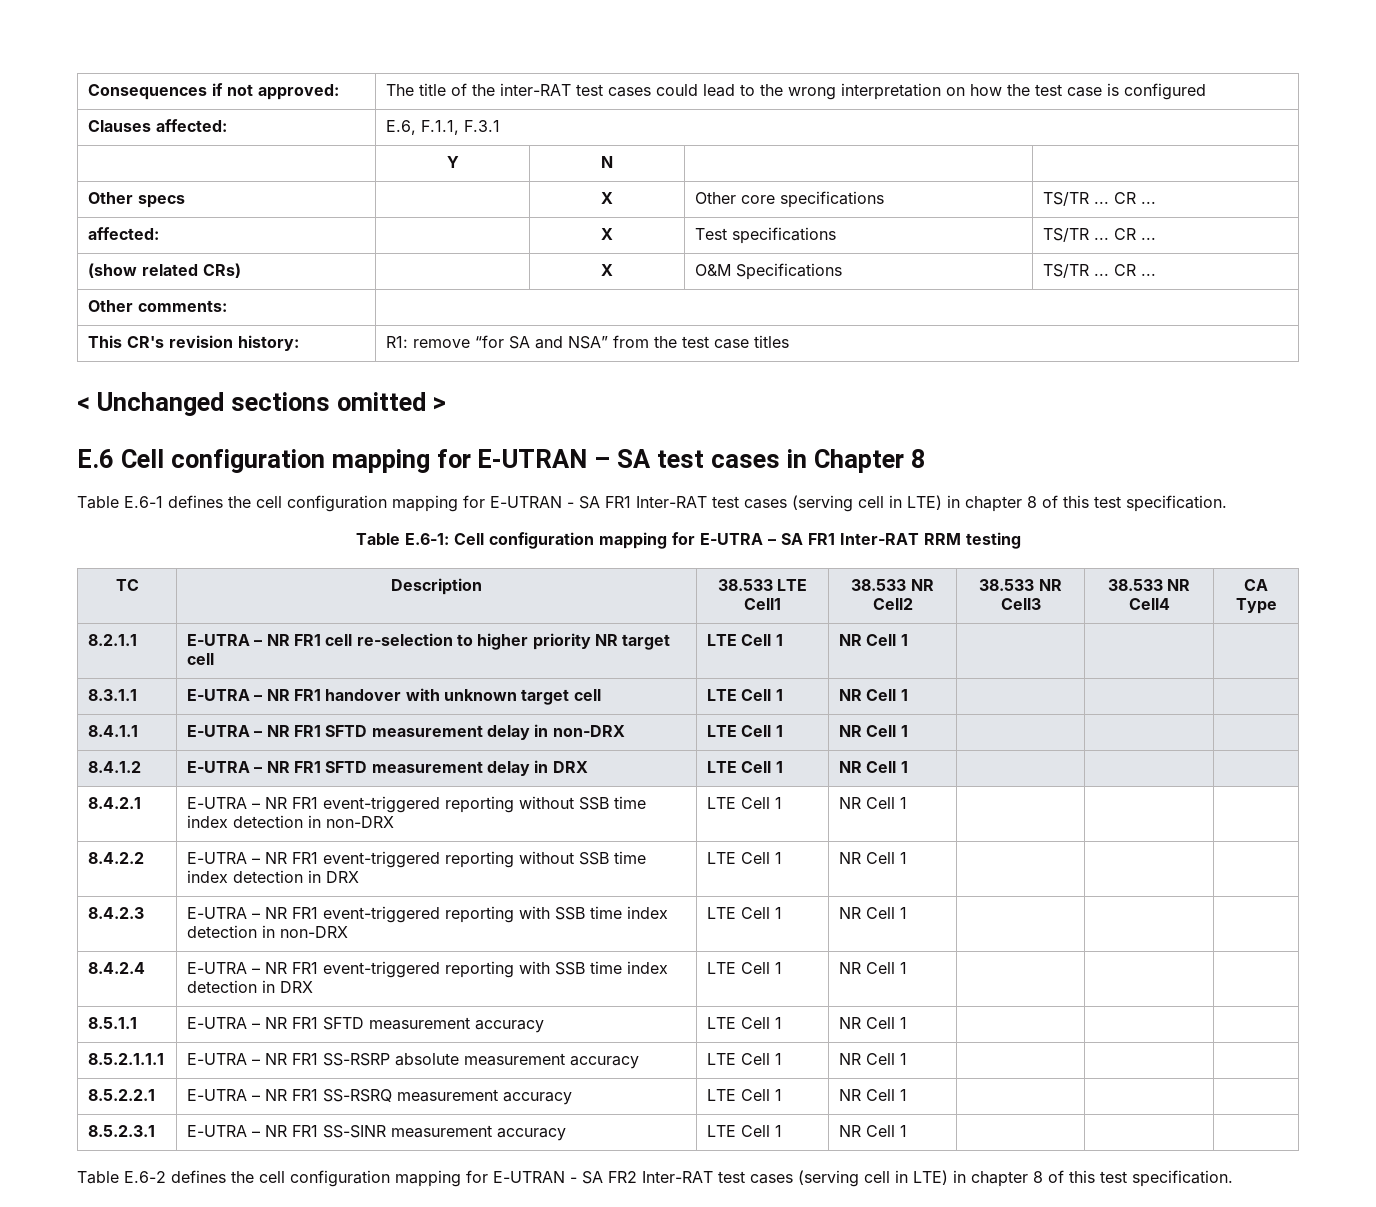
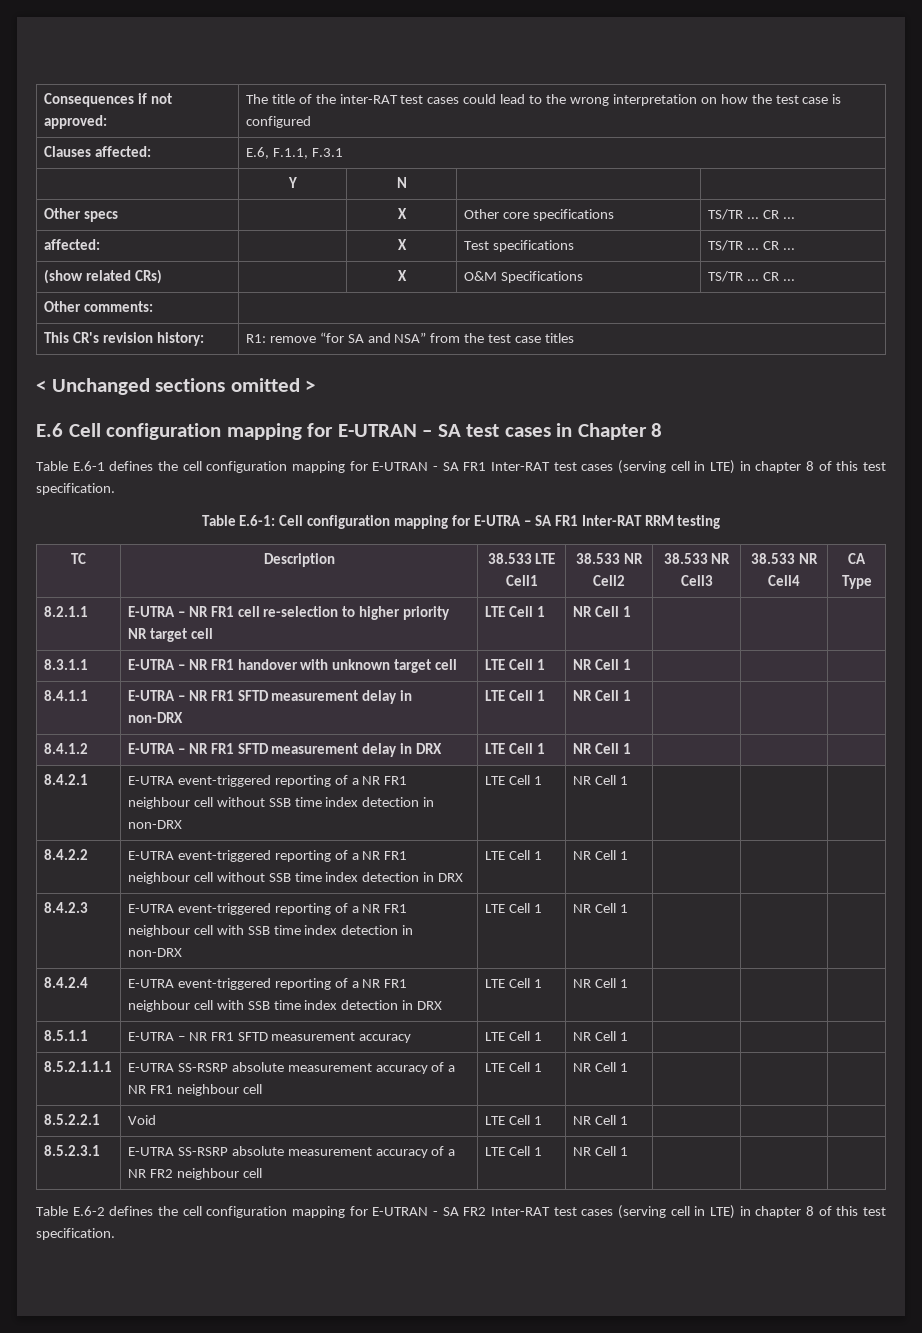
- 8.4.2.1 | E-UTRA – NR FR1 event-triggered reporting without SSB time index detection in non-DRX | LTE Cell 1 | NR Cell 1 | | |
+ 8.4.2.1 | E-UTRA event-triggered reporting of a NR FR1 neighbour cell without SSB time index detection in non-DRX | LTE Cell 1 | NR Cell 1 | | |
- 8.4.2.2 | E-UTRA – NR FR1 event-triggered reporting without SSB time index detection in DRX | LTE Cell 1 | NR Cell 1 | | |
+ 8.4.2.2 | E-UTRA event-triggered reporting of a NR FR1 neighbour cell without SSB time index detection in DRX | LTE Cell 1 | NR Cell 1 | | |
- 8.4.2.3 | E-UTRA – NR FR1 event-triggered reporting with SSB time index detection in non-DRX | LTE Cell 1 | NR Cell 1 | | |
+ 8.4.2.3 | E-UTRA event-triggered reporting of a NR FR1 neighbour cell with SSB time index detection in non-DRX | LTE Cell 1 | NR Cell 1 | | |
- 8.4.2.4 | E-UTRA – NR FR1 event-triggered reporting with SSB time index detection in DRX | LTE Cell 1 | NR Cell 1 | | |
+ 8.4.2.4 | E-UTRA event-triggered reporting of a NR FR1 neighbour cell with SSB time index detection in DRX | LTE Cell 1 | NR Cell 1 | | |
- 8.5.2.1.1.1 | E-UTRA – NR FR1 SS-RSRP absolute measurement accuracy | LTE Cell 1 | NR Cell 1 | | |
+ 8.5.2.1.1.1 | E-UTRA SS-RSRP absolute measurement accuracy of a NR FR1 neighbour cell | LTE Cell 1 | NR Cell 1 | | |
- 8.5.2.2.1 | E-UTRA – NR FR1 SS-RSRQ measurement accuracy | LTE Cell 1 | NR Cell 1 | | |
+ 8.5.2.2.1 | Void | LTE Cell 1 | NR Cell 1 | | |
- 8.5.2.3.1 | E-UTRA – NR FR1 SS-SINR measurement accuracy | LTE Cell 1 | NR Cell 1 | | |
+ 8.5.2.3.1 | E-UTRA SS-RSRP absolute measurement accuracy of a NR FR2 neighbour cell | LTE Cell 1 | NR Cell 1 | | |

